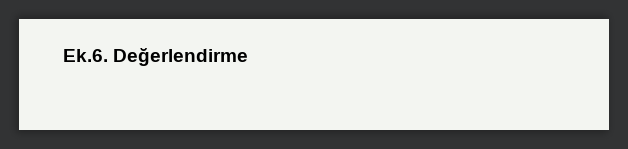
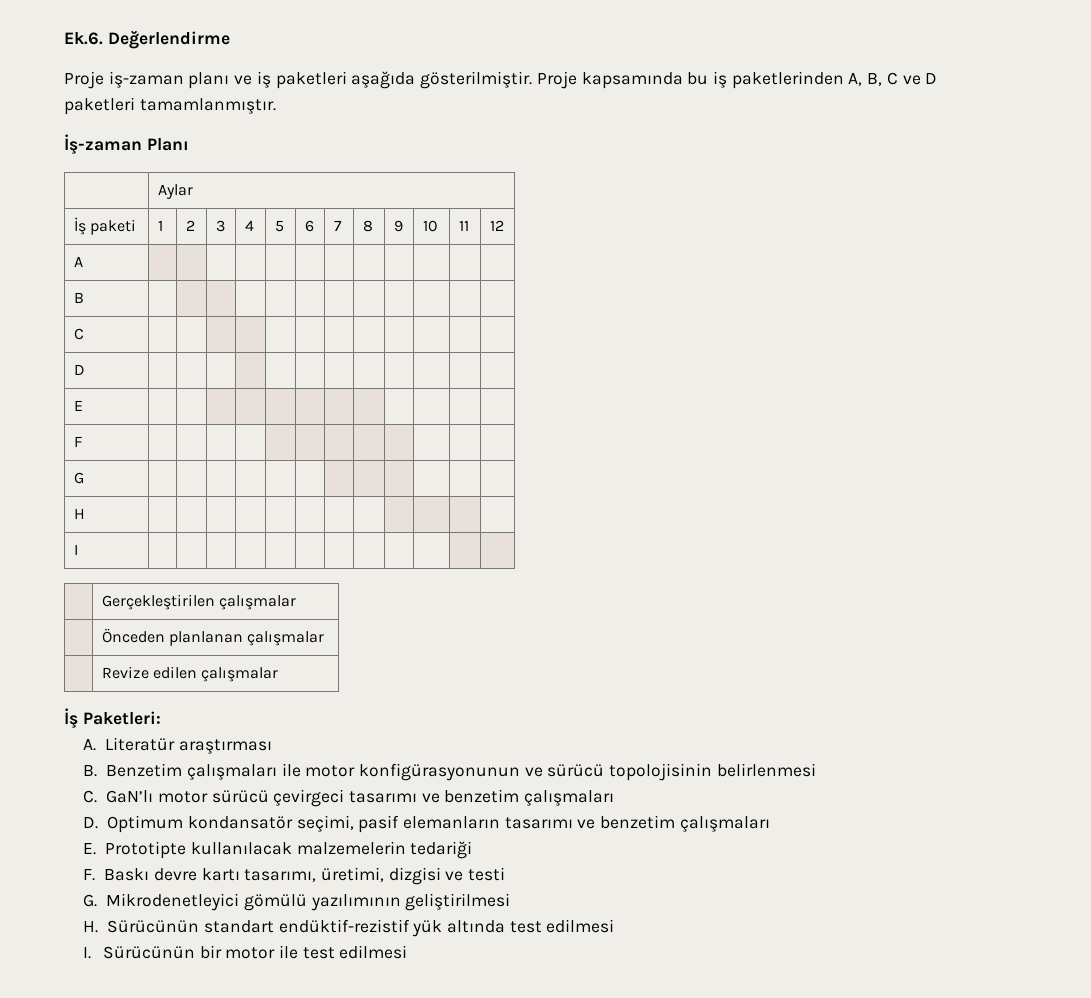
+ Proje iş-zaman planı ve iş paketleri aşağıda gösterilmiştir. Proje kapsamında bu iş paketlerinden A, B, C ve D paketleri tamamlanmıştır.
+ İş-zaman Planı
+ | Aylar
+ İş paketi | 1 | 2 | 3 | 4 | 5 | 6 | 7 | 8 | 9 | 10 | 11 | 12
+ A | | | | | | | | | | | |
+ B | | | | | | | | | | | |
+ C | | | | | | | | | | | |
+ D | | | | | | | | | | | |
+ E | | | | | | | | | | | |
+ F | | | | | | | | | | | |
+ G | | | | | | | | | | | |
+ H | | | | | | | | | | | |
+ I | | | | | | | | | | | |
+ | Gerçekleştirilen çalışmalar
+ | Önceden planlanan çalışmalar
+ | Revize edilen çalışmalar
+ İş Paketleri:
+ A. Literatür araştırması
+ B. Benzetim çalışmaları ile motor konfigürasyonunun ve sürücü topolojisinin belirlenmesi
+ C. GaN’lı motor sürücü çevirgeci tasarımı ve benzetim çalışmaları
+ D. Optimum kondansatör seçimi, pasif elemanların tasarımı ve benzetim çalışmaları
+ E. Prototipte kullanılacak malzemelerin tedariği
+ F. Baskı devre kartı tasarımı, üretimi, dizgisi ve testi
+ G. Mikrodenetleyici gömülü yazılımının geliştirilmesi
+ H. Sürücünün standart endüktif-rezistif yük altında test edilmesi
+ I. Sürücünün bir motor ile test edilmesi

